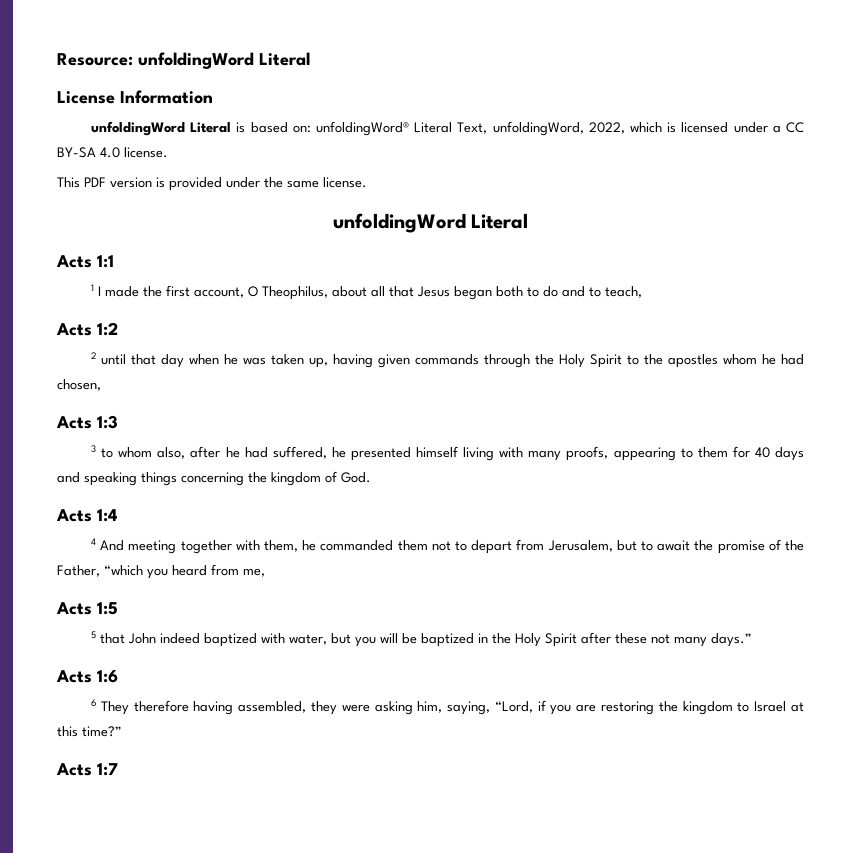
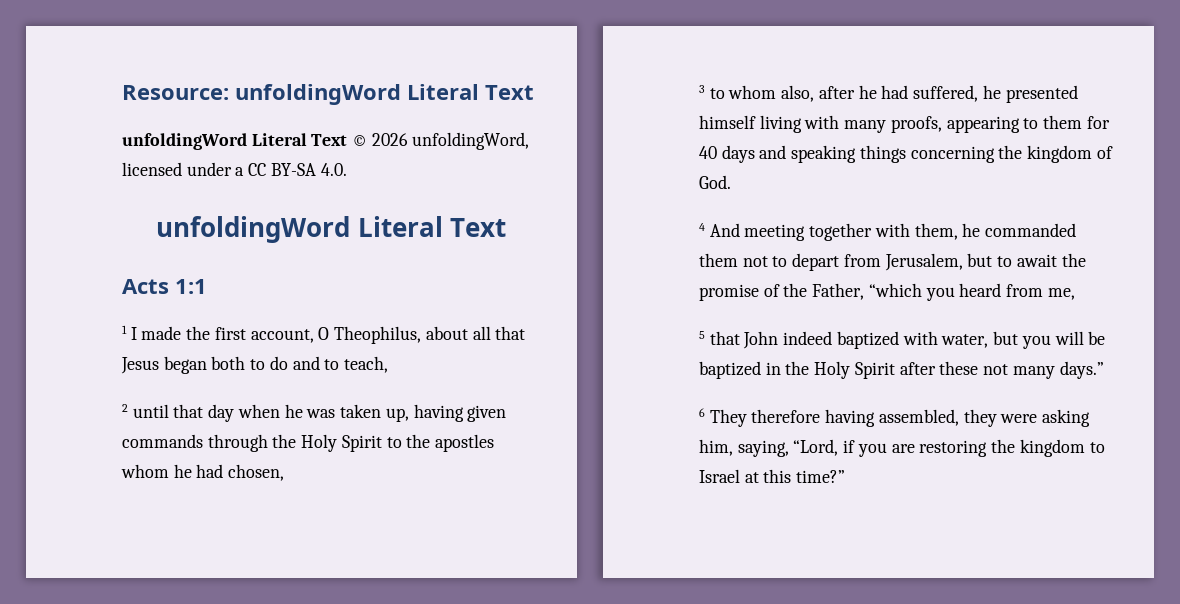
- Resource: unfoldingWord Literal
- License Information
- unfoldingWord Literal is based on: unfoldingWord® Literal Text, unfoldingWord, 2022, which is licensed under a CC BY-SA 4.0 license.
- This PDF version is provided under the same license.
- unfoldingWord Literal
+ Resource: unfoldingWord Literal Text
+ unfoldingWord Literal Text © 2026 unfoldingWord, licensed under a CC BY-SA 4.0.
+ unfoldingWord Literal Text
- Acts 1:2
- Acts 1:3
- Acts 1:4
- Acts 1:5
- Acts 1:6
- Acts 1:7

